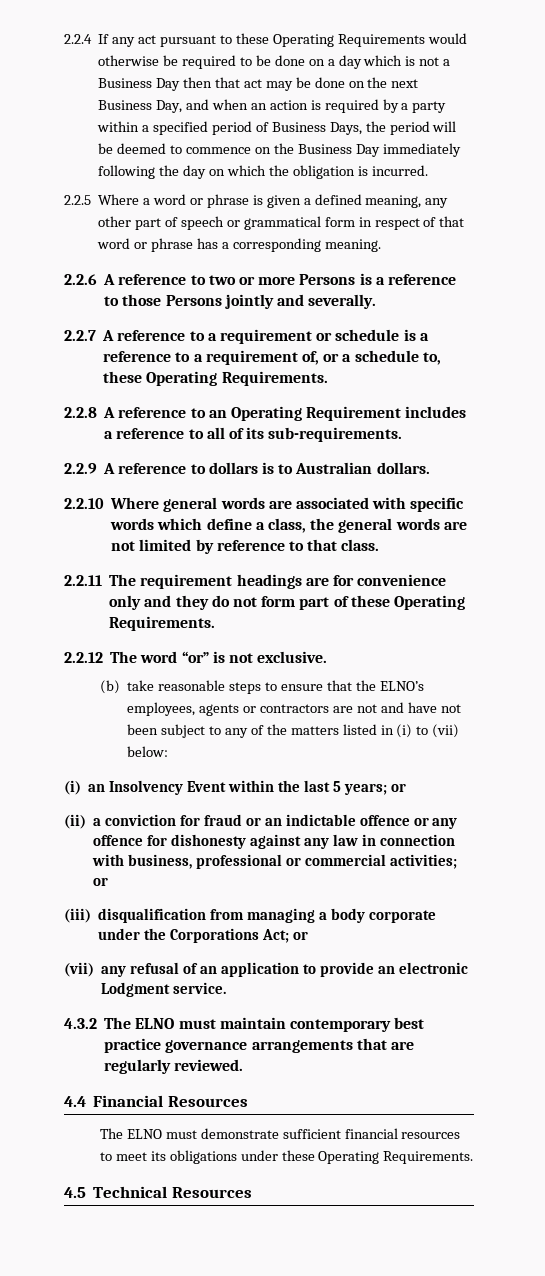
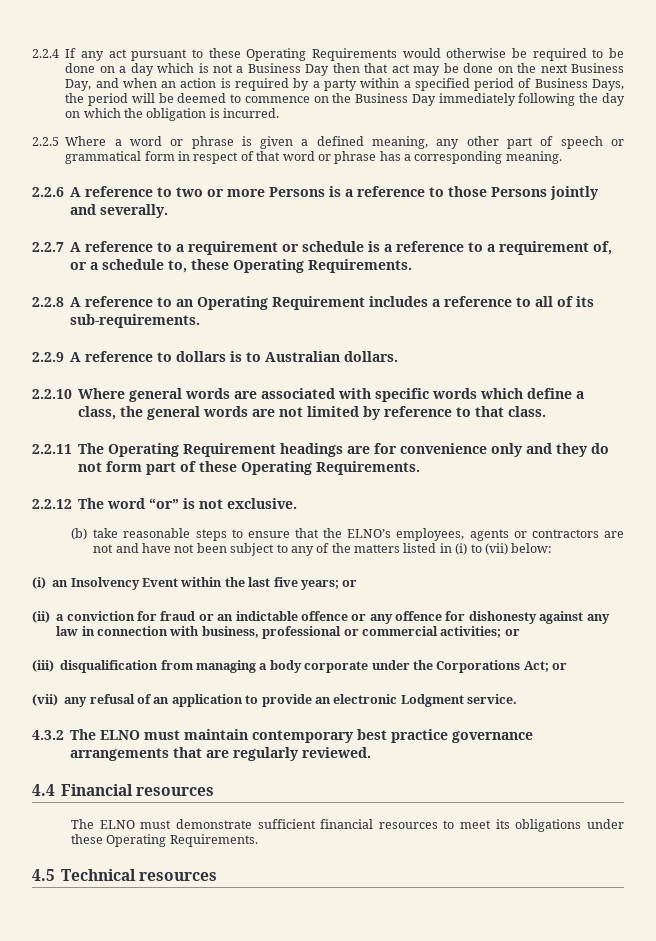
- 2.2.11 The requirement headings are for convenience only and they do not form part of these Operating Requirements.
+ 2.2.11 The Operating Requirement headings are for convenience only and they do not form part of these Operating Requirements.
- (i) an Insolvency Event within the last 5 years; or
+ (i) an Insolvency Event within the last five years; or
- 4.4 Financial Resources
+ 4.4 Financial resources
- 4.5 Technical Resources
+ 4.5 Technical resources

